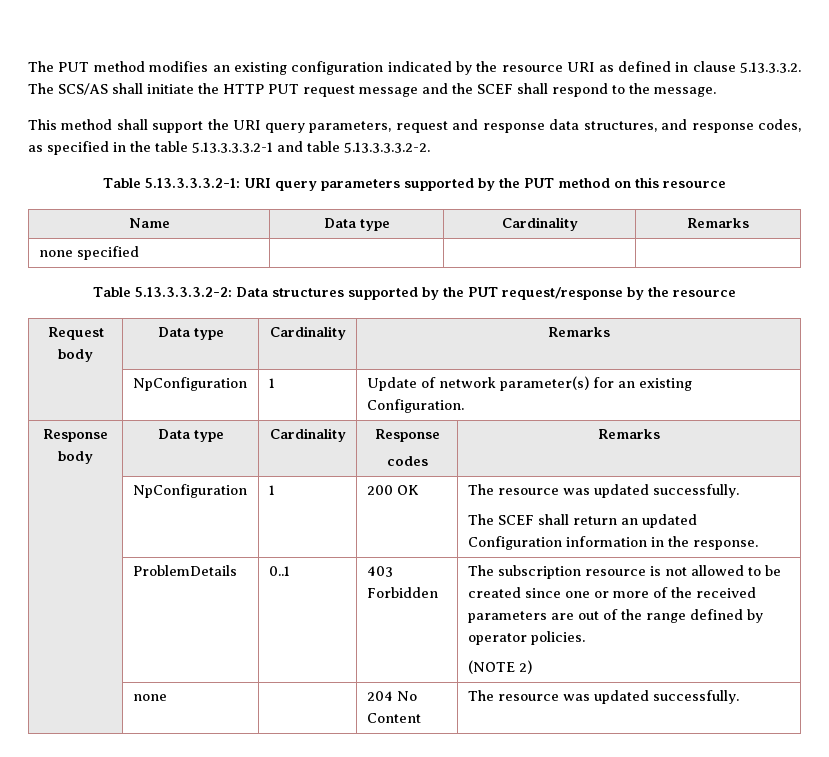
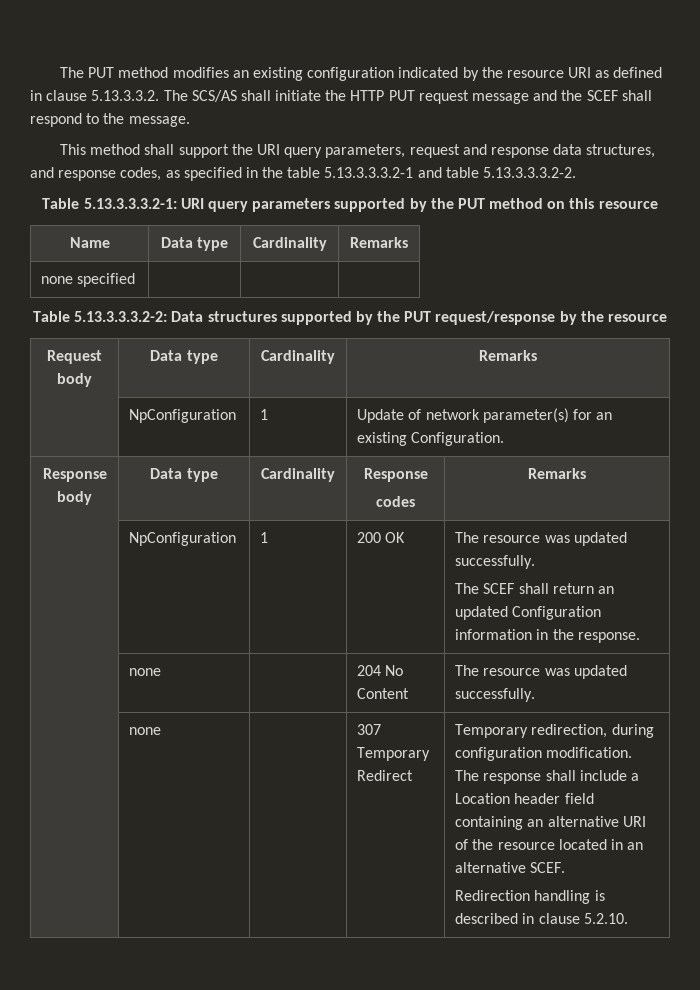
- | ProblemDetails | 0..1 | 403 Forbidden | The subscription resource is not allowed to be created since one or more of the received parameters are out of the range defined by operator policies.
- (NOTE 2)
+ | none | | 307 Temporary Redirect | Temporary redirection, during configuration modification. The response shall include a Location header field containing an alternative URI of the resource located in an alternative SCEF.
+ Redirection handling is described in clause 5.2.10.

